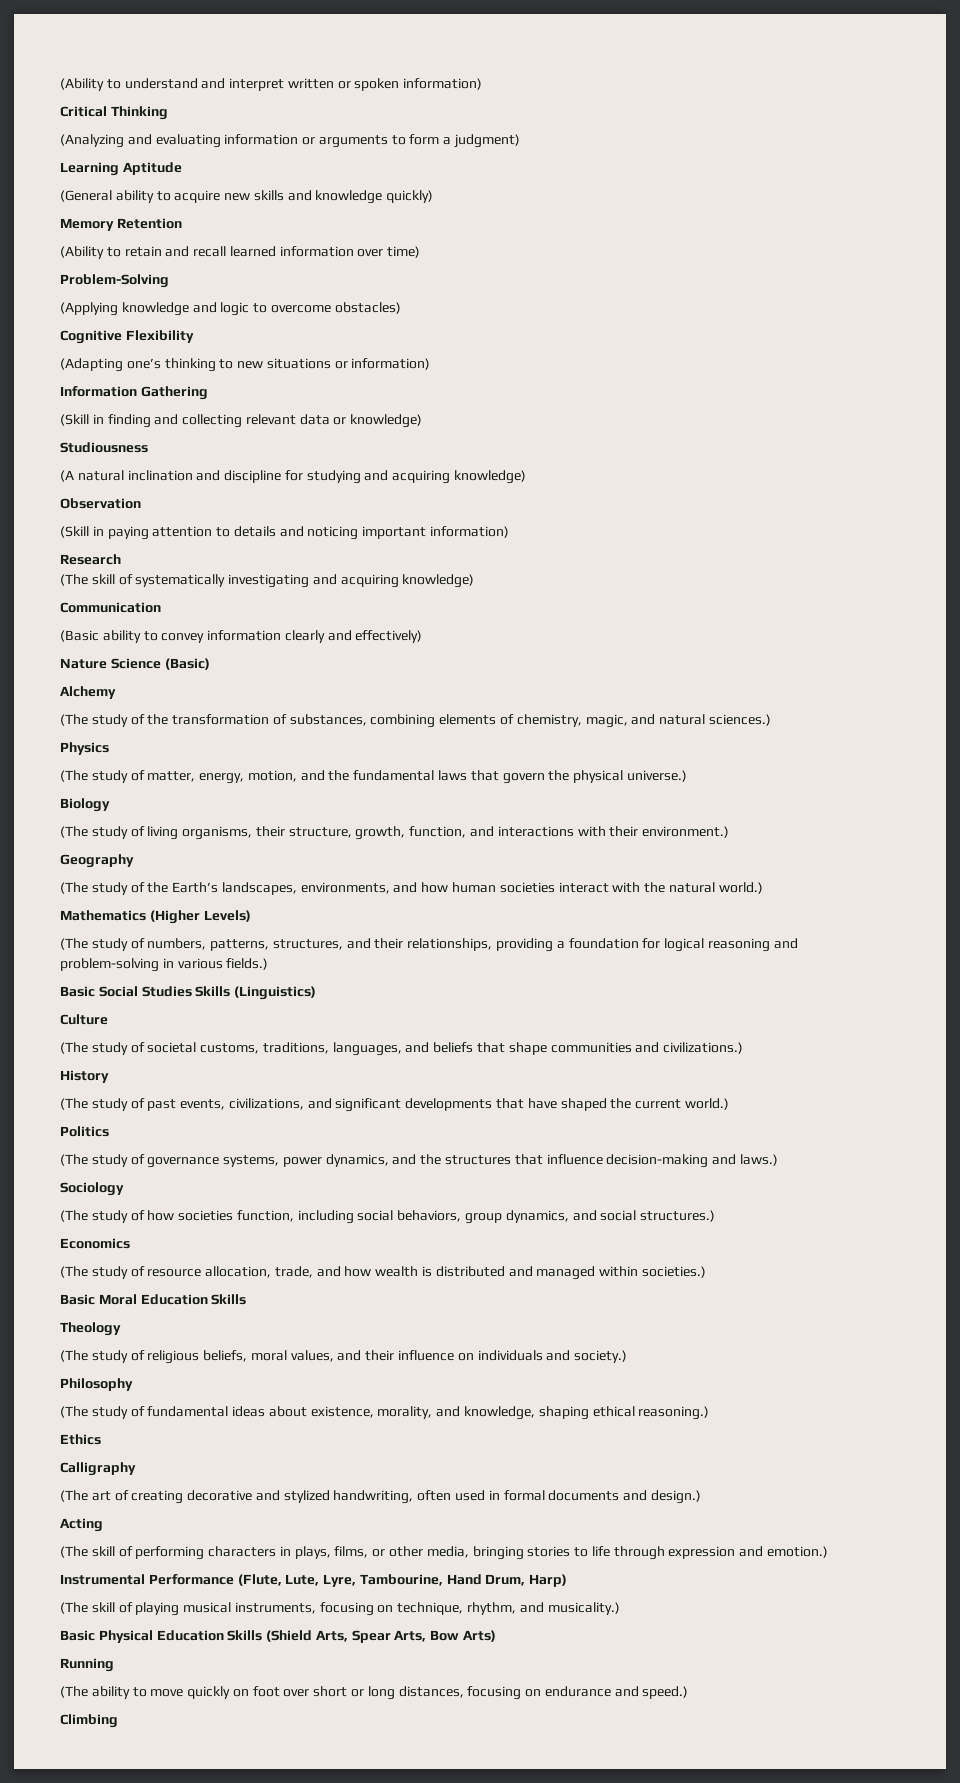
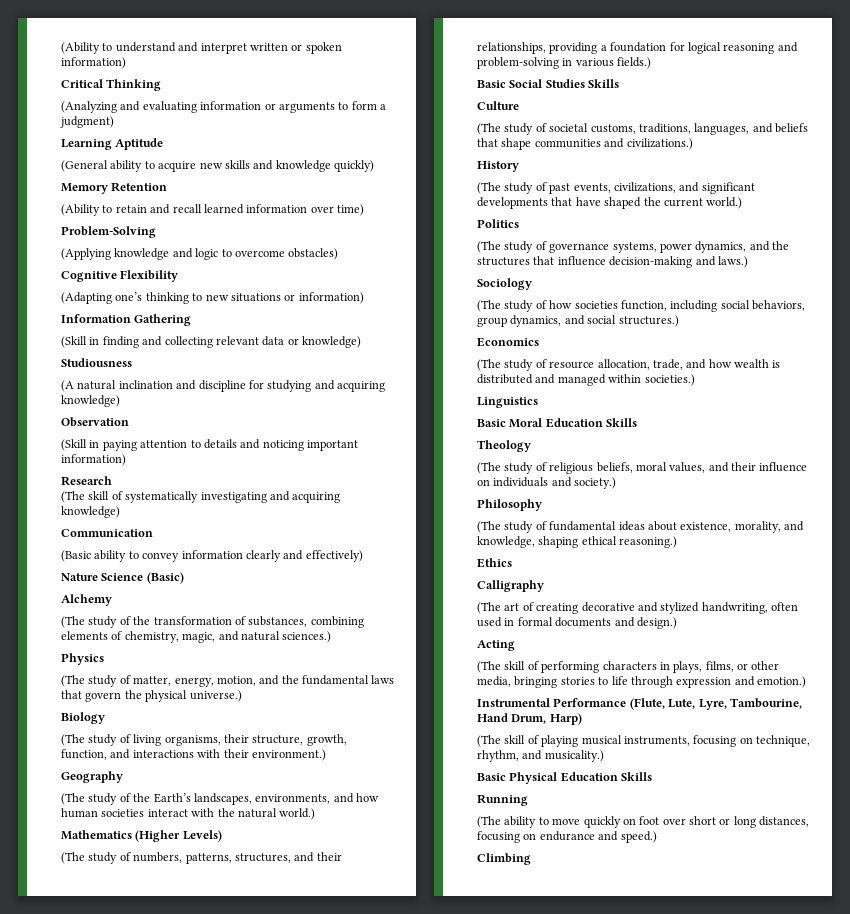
- Basic Social Studies Skills (Linguistics)
+ Basic Social Studies Skills
+ Linguistics
- Basic Physical Education Skills (Shield Arts, Spear Arts, Bow Arts)
+ Basic Physical Education Skills

